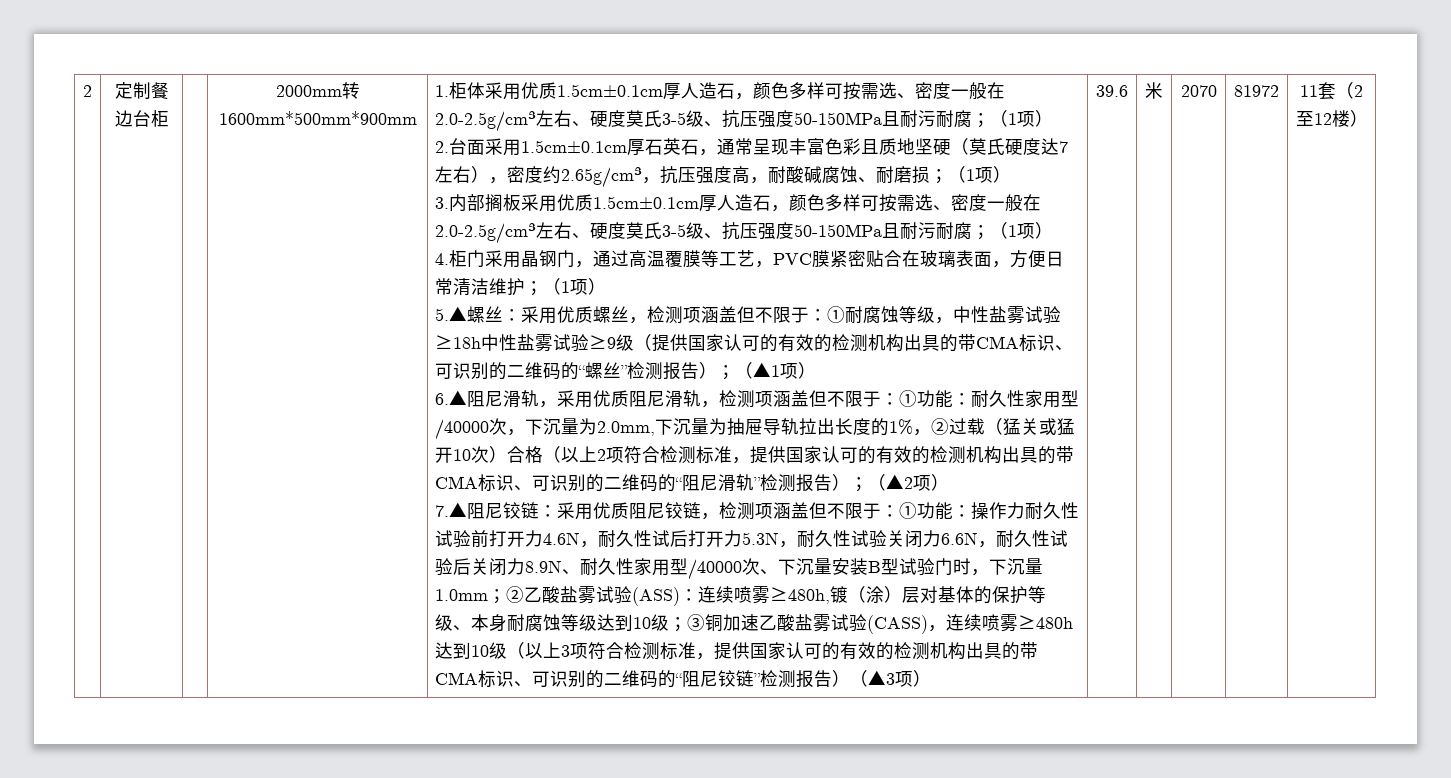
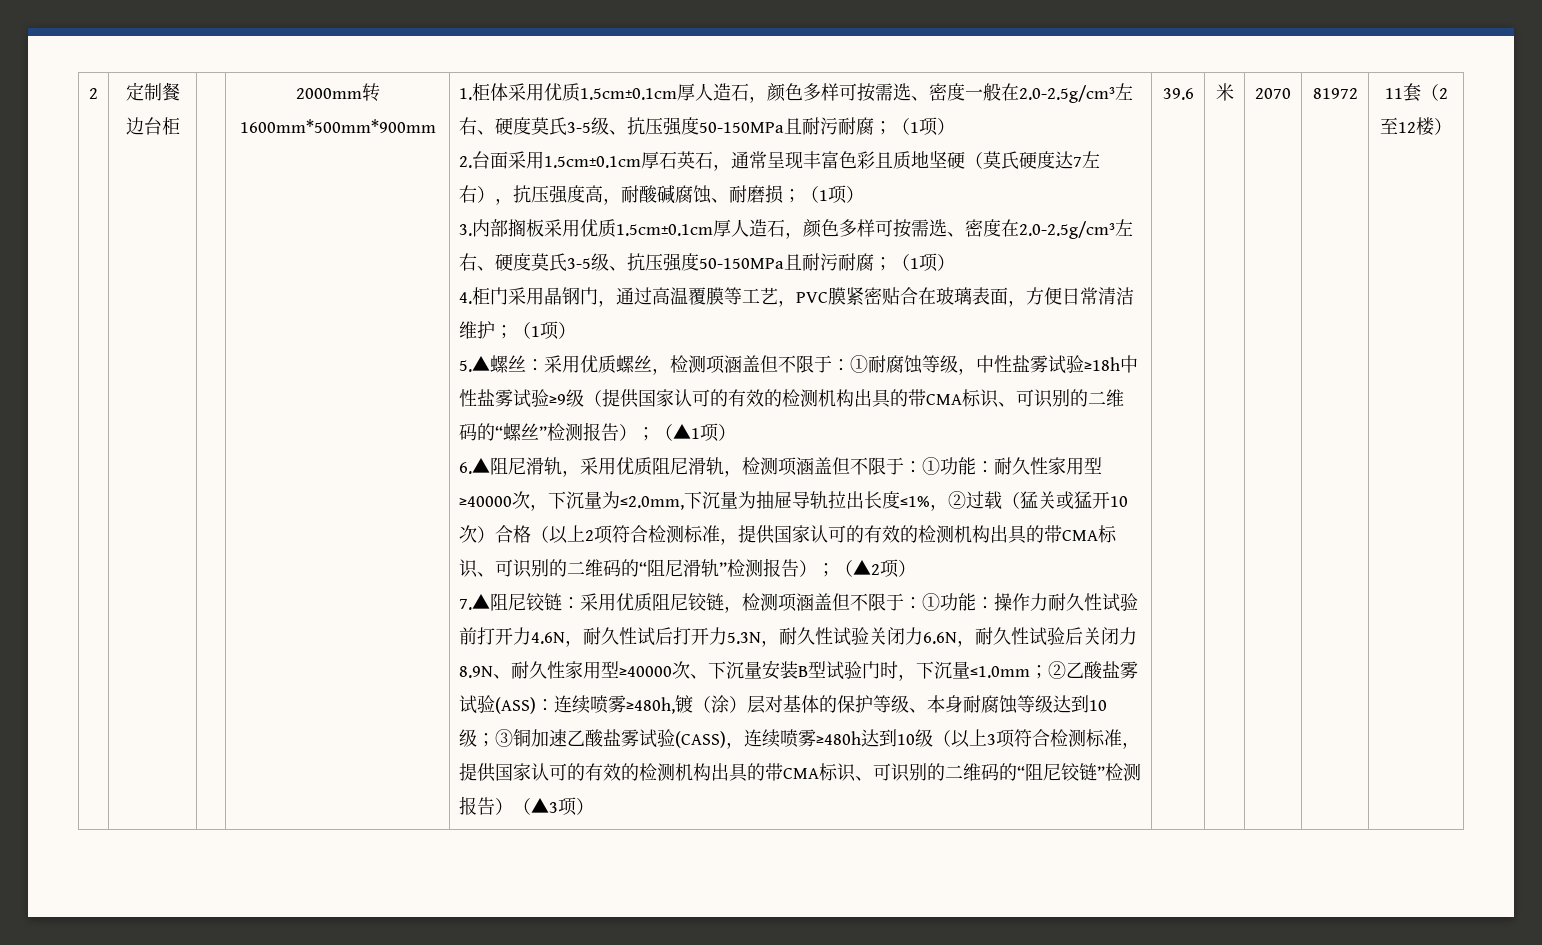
- 2.台面采用1.5cm±0.1cm厚石英石，通常呈现丰富色彩且质地坚硬（莫氏硬度达7左右），密度约2.65g/cm³，抗压强度高，耐酸碱腐蚀、耐磨损；（1项）
+ 2.台面采用1.5cm±0.1cm厚石英石，通常呈现丰富色彩且质地坚硬（莫氏硬度达7左右），抗压强度高，耐酸碱腐蚀、耐磨损；（1项）
- 3.内部搁板采用优质1.5cm±0.1cm厚人造石，颜色多样可按需选、密度一般在2.0-2.5g/cm³左右、硬度莫氏3-5级、抗压强度50-150MPa且耐污耐腐；（1项）
+ 3.内部搁板采用优质1.5cm±0.1cm厚人造石，颜色多样可按需选、密度在2.0-2.5g/cm³左右、硬度莫氏3-5级、抗压强度50-150MPa且耐污耐腐；（1项）
- 耐久性家用型/40000次，下沉量为2.0mm,下沉量为抽屉导轨拉出长度的1%，②过载（猛关或猛开10次）合格（以上2项符合检测标准，提供国家认可的有效的检测机构出具的带CMA标识、可识别的二维码的“阻尼滑轨”检测报告）；
+ 耐久性家用型≥40000次，下沉量为≤2.0mm,下沉量为抽屉导轨拉出长度≤1%，②过载（猛关或猛开10次）合格（以上2项符合检测标准，提供国家认可的有效的检测机构出具的带CMA标识、可识别的二维码的“阻尼滑轨”检测报告）；
- 操作力耐久性试验前打开力4.6N，耐久性试后打开力5.3N，耐久性试验关闭力6.6N，耐久性试验后关闭力8.9N、耐久性家用型/40000次、下沉量安装B型试验门时，下沉量1.0mm；
+ 操作力耐久性试验前打开力4.6N，耐久性试后打开力5.3N，耐久性试验关闭力6.6N，耐久性试验后关闭力8.9N、耐久性家用型≥40000次、下沉量安装B型试验门时，下沉量≤1.0mm；

